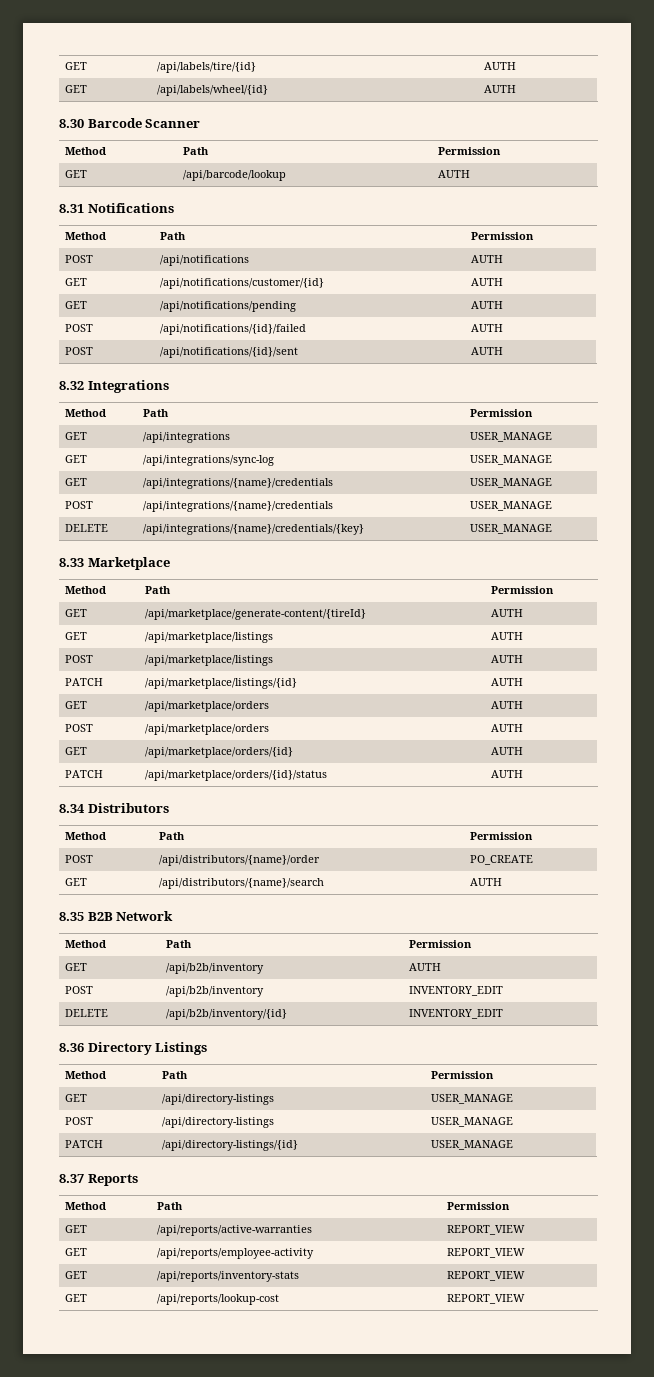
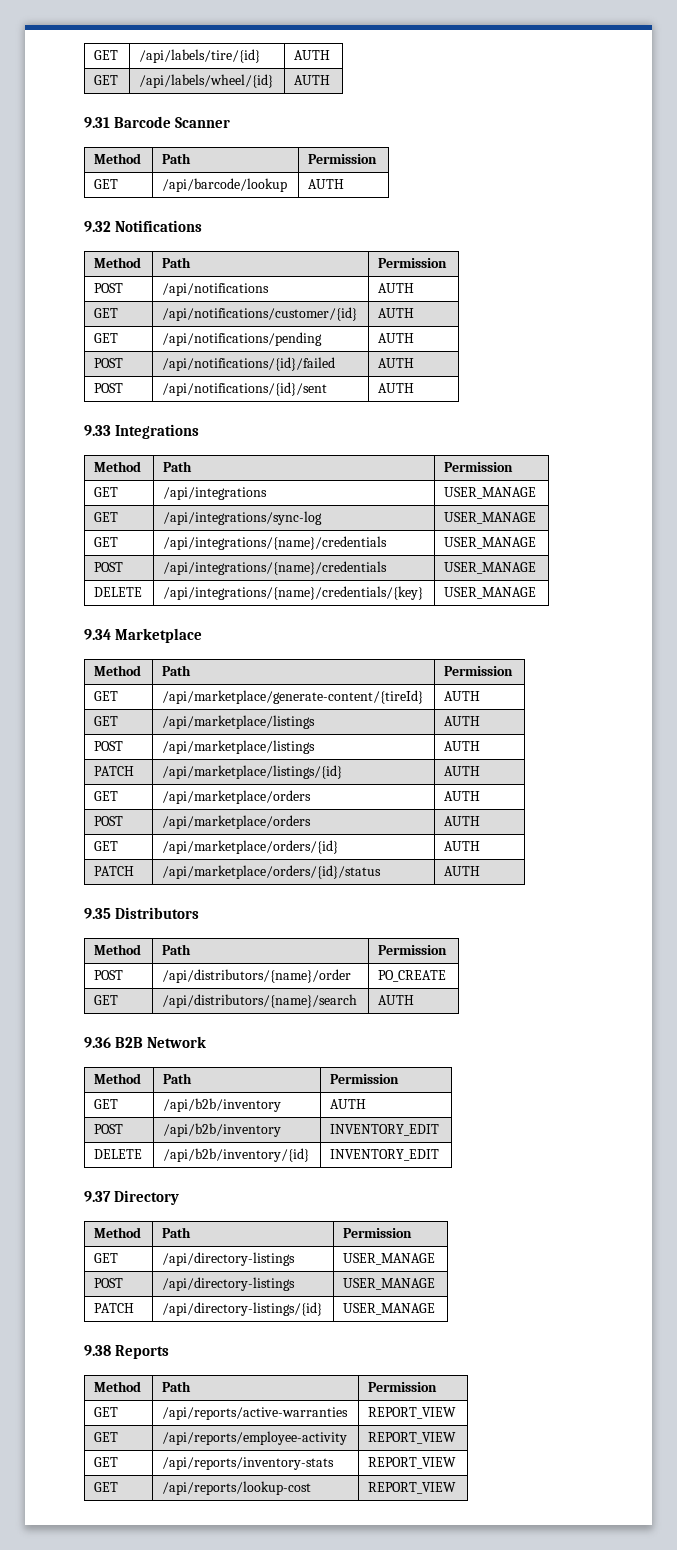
- 8.30 Barcode Scanner
+ 9.31 Barcode Scanner
- 8.31 Notifications
+ 9.32 Notifications
- 8.32 Integrations
+ 9.33 Integrations
- 8.33 Marketplace
+ 9.34 Marketplace
- 8.34 Distributors
+ 9.35 Distributors
- 8.35 B2B Network
+ 9.36 B2B Network
- 8.36 Directory Listings
+ 9.37 Directory
- 8.37 Reports
+ 9.38 Reports

